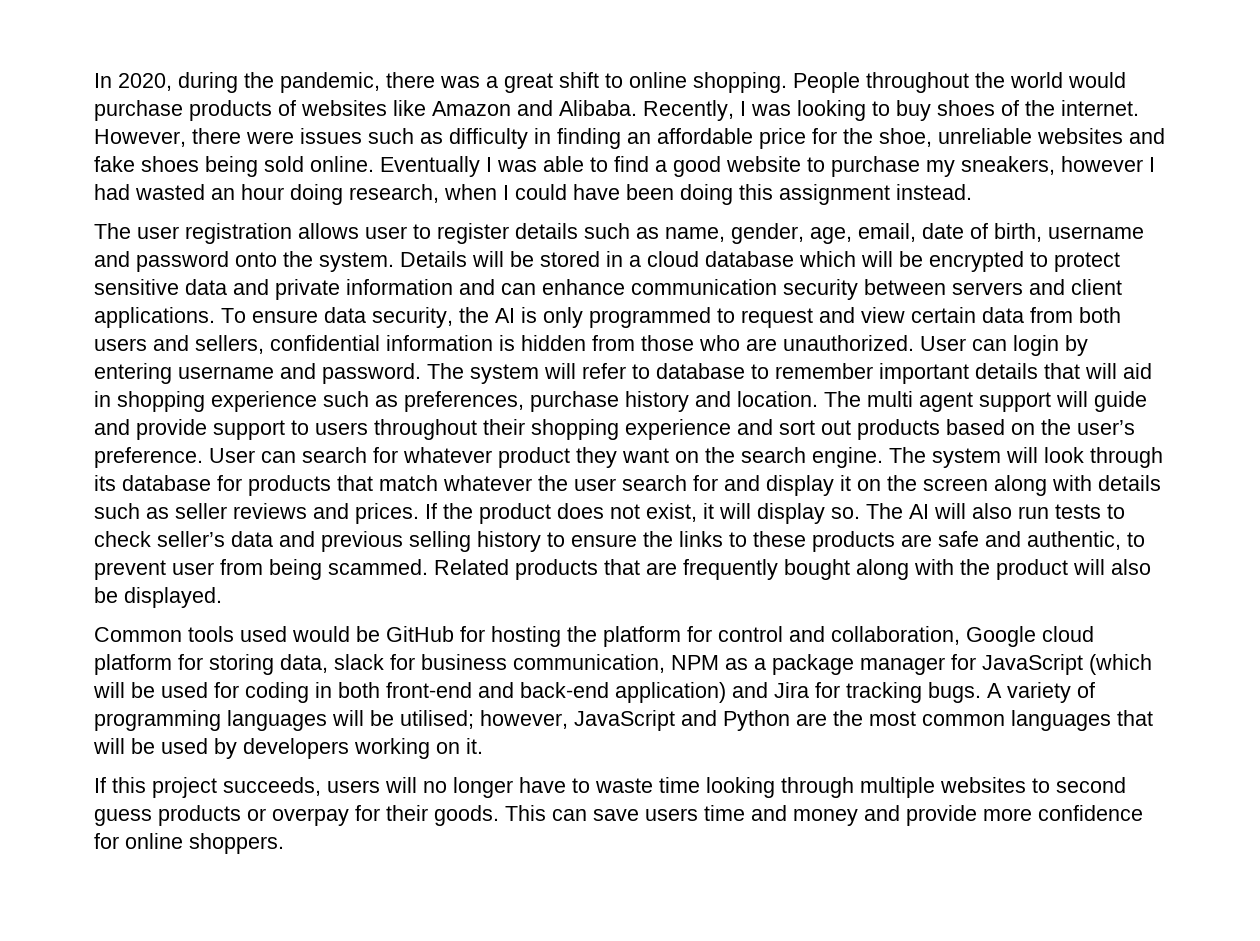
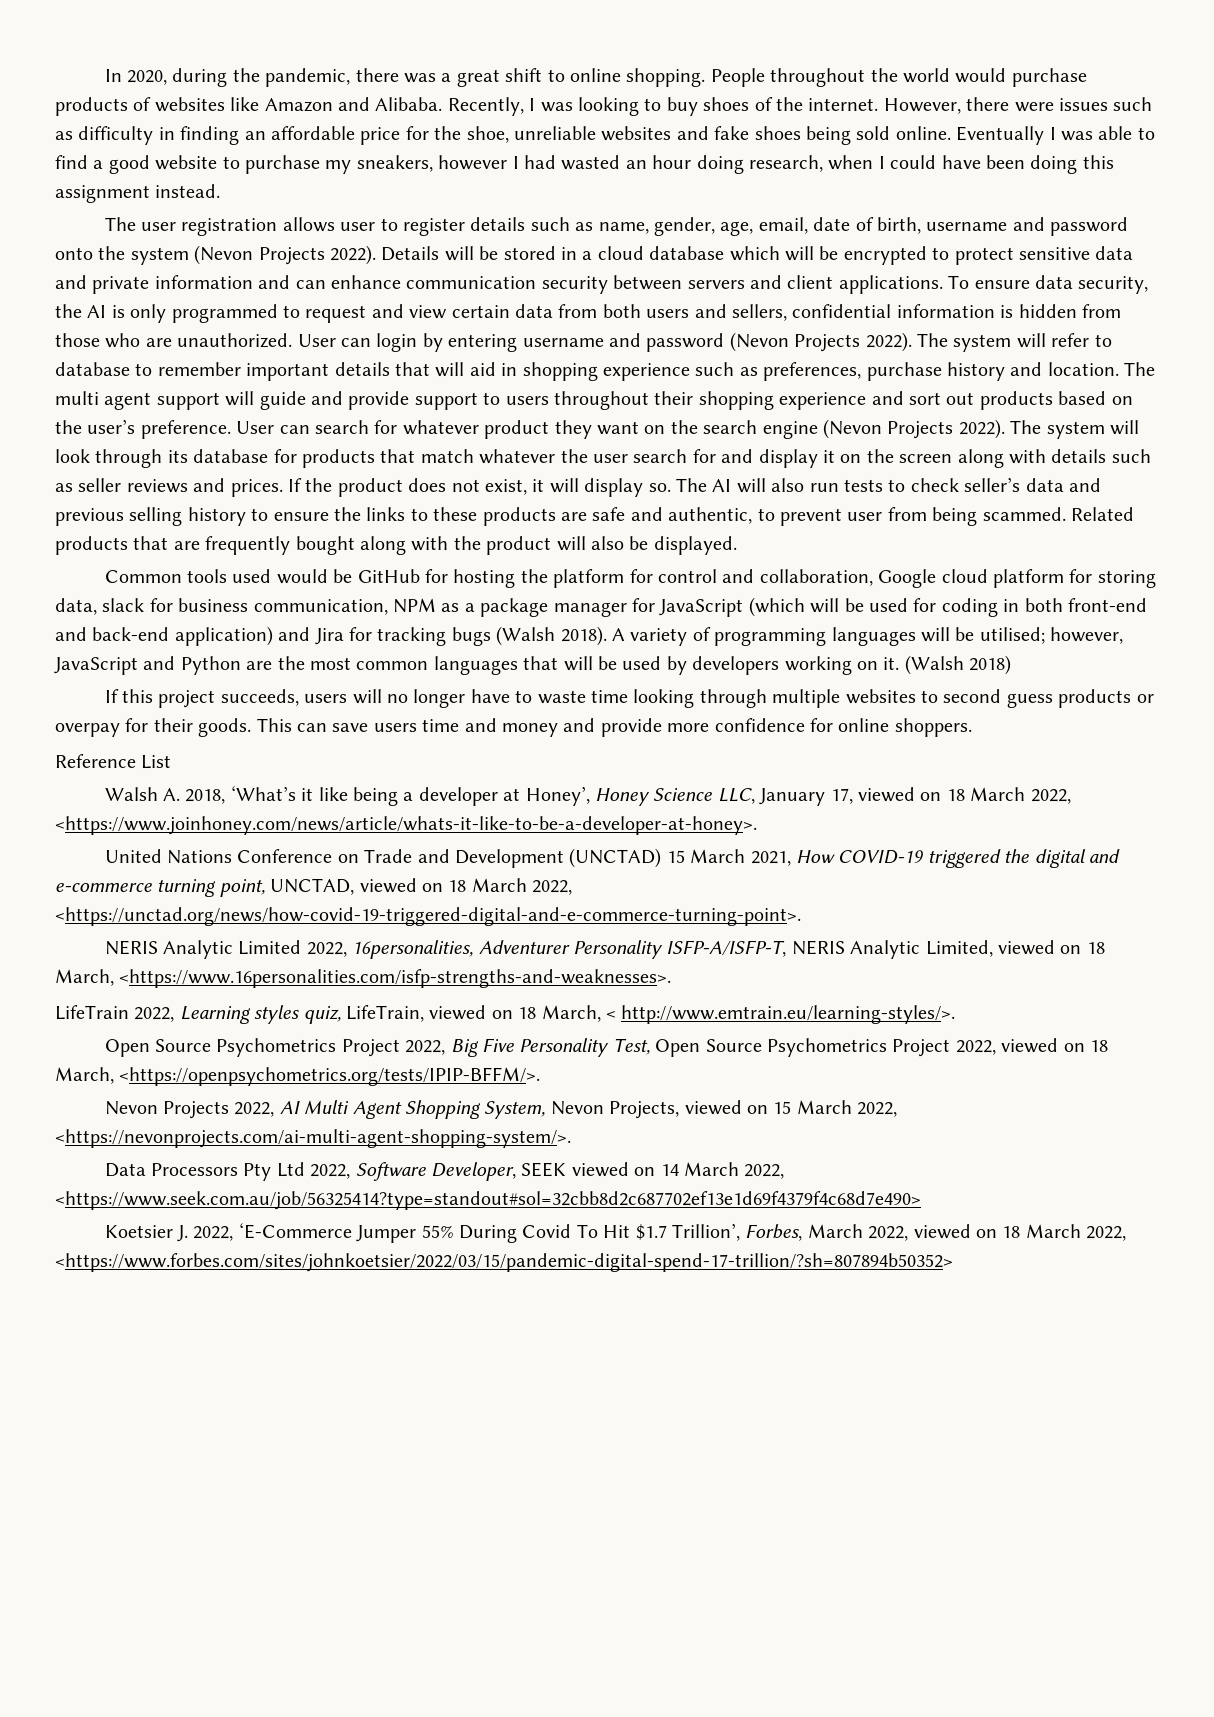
- The user registration allows user to register details such as name, gender, age, email, date of birth, username and password onto the system.
+ The user registration allows user to register details such as name, gender, age, email, date of birth, username and password onto the system (Nevon Projects 2022).
- User can login by entering username and password.
+ User can login by entering username and password (Nevon Projects 2022).
- User can search for whatever product they want on the search engine.
+ User can search for whatever product they want on the search engine (Nevon Projects 2022).
- Common tools used would be GitHub for hosting the platform for control and collaboration, Google cloud platform for storing data, slack for business communication, NPM as a package manager for JavaScript (which will be used for coding in both front-end and back-end application) and Jira for tracking bugs.
+ Common tools used would be GitHub for hosting the platform for control and collaboration, Google cloud platform for storing data, slack for business communication, NPM as a package manager for JavaScript (which will be used for coding in both front-end and back-end application) and Jira for tracking bugs (Walsh 2018).
+ (Walsh 2018)
+ Reference List
+ Walsh A. 2018, ‘What’s it like being a developer at Honey’, Honey Science LLC, January 17, viewed on 18 March 2022, <https://www.joinhoney.com/news/article/whats-it-like-to-be-a-developer-at-honey>.
+ United Nations Conference on Trade and Development (UNCTAD) 15 March 2021, How COVID-19 triggered the digital and e-commerce turning point, UNCTAD, viewed on 18 March 2022, <https://unctad.org/news/how-covid-19-triggered-digital-and-e-commerce-turning-point>.
+ NERIS Analytic Limited 2022, 16personalities, Adventurer Personality ISFP-A/ISFP-T, NERIS Analytic Limited, viewed on 18 March, <https://www.16personalities.com/isfp-strengths-and-weaknesses>.
+ LifeTrain 2022, Learning styles quiz, LifeTrain, viewed on 18 March, < http://www.emtrain.eu/learning-styles/>.
+ Open Source Psychometrics Project 2022, Big Five Personality Test, Open Source Psychometrics Project 2022, viewed on 18 March, <https://openpsychometrics.org/tests/IPIP-BFFM/>.
+ Nevon Projects 2022, AI Multi Agent Shopping System, Nevon Projects, viewed on 15 March 2022, <https://nevonprojects.com/ai-multi-agent-shopping-system/>.
+ Data Processors Pty Ltd 2022, Software Developer, SEEK viewed on 14 March 2022, <https://www.seek.com.au/job/56325414?type=standout#sol=32cbb8d2c687702ef13e1d69f4379f4c68d7e490>
+ Koetsier J. 2022, ‘E-Commerce Jumper 55% During Covid To Hit $1.7 Trillion’, Forbes, March 2022, viewed on 18 March 2022, <https://www.forbes.com/sites/johnkoetsier/2022/03/15/pandemic-digital-spend-17-trillion/?sh=807894b50352>

